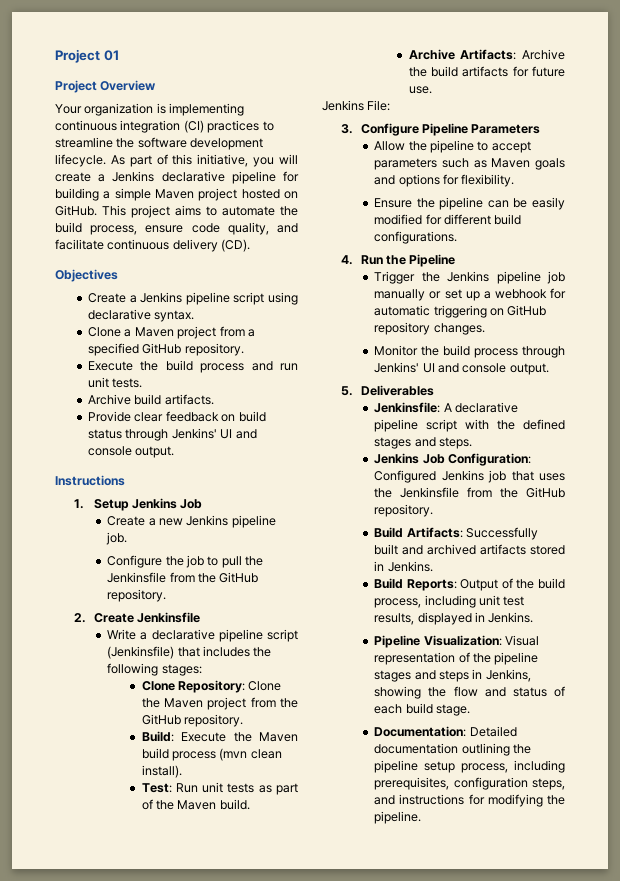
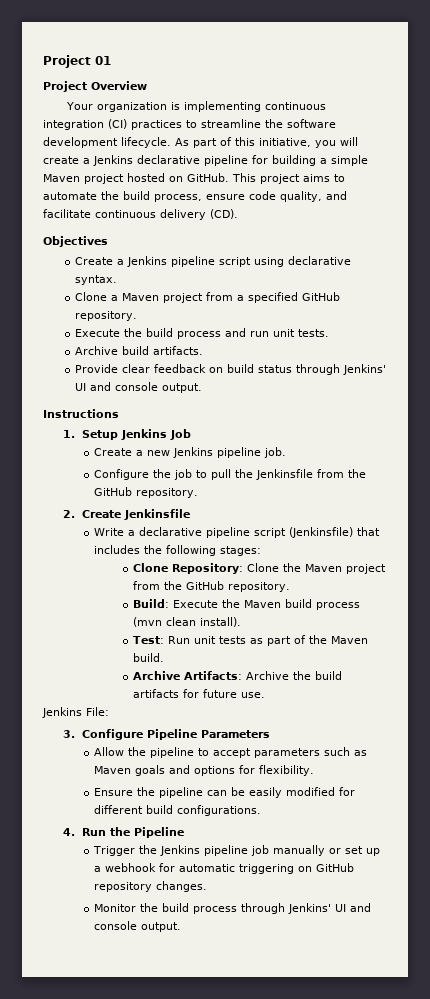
- 5. Deliverables
- Jenkinsfile: A declarative pipeline script with the defined stages and steps.
- Jenkins Job Configuration: Configured Jenkins job that uses the Jenkinsfile from the GitHub repository.
- Build Artifacts: Successfully built and archived artifacts stored in Jenkins.
- Build Reports: Output of the build process, including unit test results, displayed in Jenkins.
- Pipeline Visualization: Visual representation of the pipeline stages and steps in Jenkins, showing the flow and status of each build stage.
- Documentation: Detailed documentation outlining the pipeline setup process, including prerequisites, configuration steps, and instructions for modifying the pipeline.

